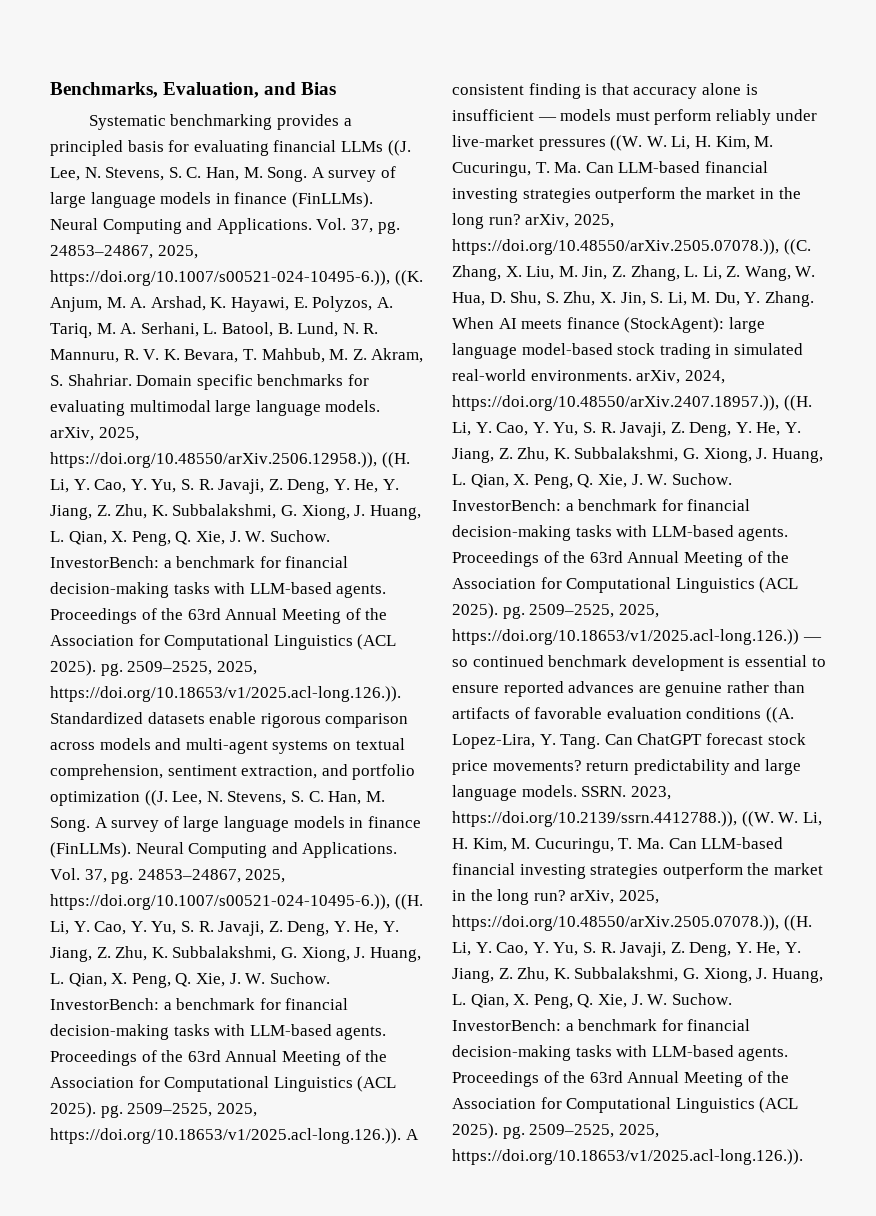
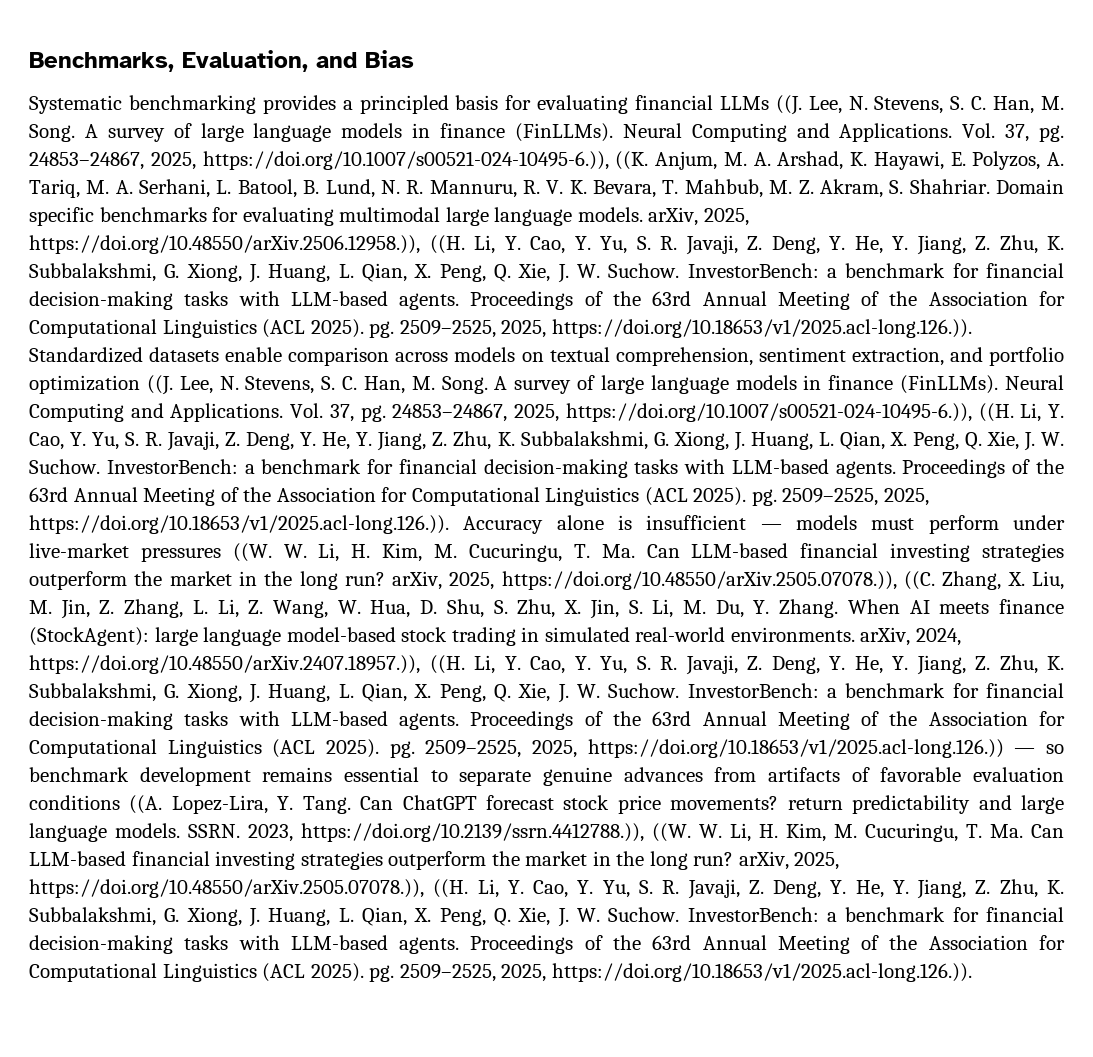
- 2509–2525, 2025, https://doi.org/10.18653/v1/2025.acl-long.126.)). Standardized datasets enable rigorous comparison across models and multi-agent systems on textual comprehension, sentiment extraction, and portfolio optimization ((J. Lee, N. Stevens, S. C. Han, M. Song.
+ 2509–2525, 2025, https://doi.org/10.18653/v1/2025.acl-long.126.)). Standardized datasets enable comparison across models on textual comprehension, sentiment extraction, and portfolio optimization ((J. Lee, N. Stevens, S. C. Han, M. Song.
- 2509–2525, 2025, https://doi.org/10.18653/v1/2025.acl-long.126.)). A consistent finding is that accuracy alone is insufficient — models must perform reliably under live-market pressures ((W. W. Li, H. Kim, M. Cucuringu, T. Ma. Can LLM-based financial investing strategies outperform the market in the long run? arXiv, 2025, https://doi.org/10.48550/arXiv.2505.07078.)), ((C. Zhang, X. Liu, M. Jin, Z. Zhang, L. Li, Z. Wang, W. Hua, D. Shu, S. Zhu, X. Jin, S. Li, M. Du, Y. Zhang.
+ 2509–2525, 2025, https://doi.org/10.18653/v1/2025.acl-long.126.)). Accuracy alone is insufficient — models must perform under live-market pressures ((W. W. Li, H. Kim, M. Cucuringu, T. Ma. Can LLM-based financial investing strategies outperform the market in the long run? arXiv, 2025, https://doi.org/10.48550/arXiv.2505.07078.)), ((C. Zhang, X. Liu, M. Jin, Z. Zhang, L. Li, Z. Wang, W. Hua, D. Shu, S. Zhu, X. Jin, S. Li, M. Du, Y. Zhang.
- 2509–2525, 2025, https://doi.org/10.18653/v1/2025.acl-long.126.)) — so continued benchmark development is essential to ensure reported advances are genuine rather than artifacts of favorable evaluation conditions ((A. Lopez-Lira, Y. Tang.
+ 2509–2525, 2025, https://doi.org/10.18653/v1/2025.acl-long.126.)) — so benchmark development remains essential to separate genuine advances from artifacts of favorable evaluation conditions ((A. Lopez-Lira, Y. Tang.

